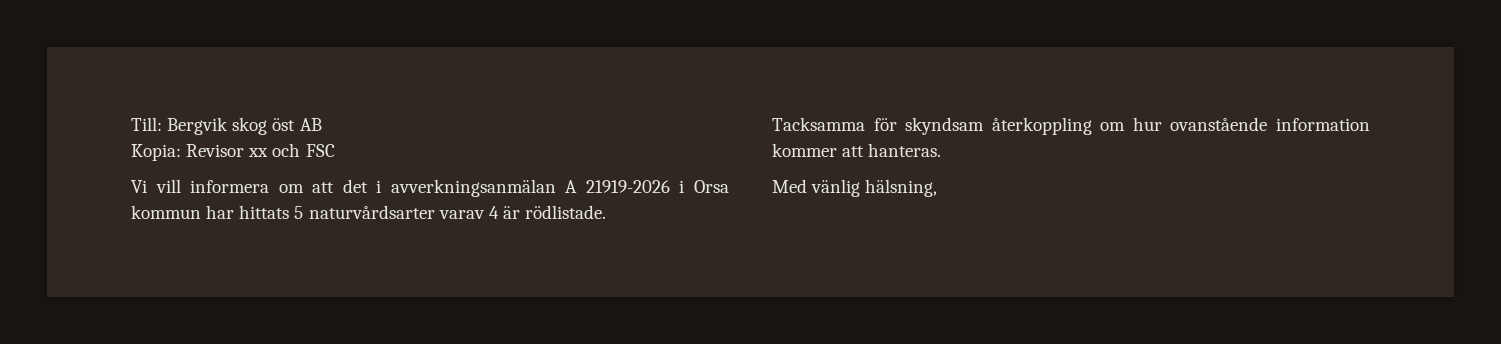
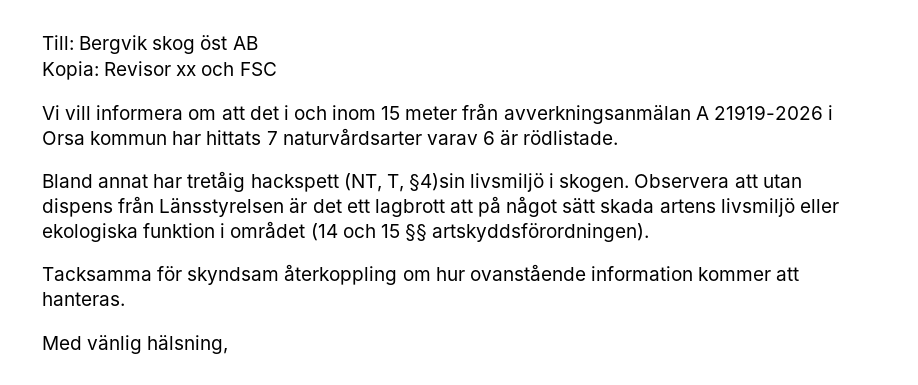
- Vi vill informera om att det i avverkningsanmälan A 21919-2026 i Orsa kommun har hittats 5 naturvårdsarter varav 4 är rödlistade.
+ Vi vill informera om att det i och inom 15 meter från avverkningsanmälan A 21919-2026 i Orsa kommun har hittats 7 naturvårdsarter varav 6 är rödlistade.
+ Bland annat har tretåig hackspett (NT, T, §4)sin livsmiljö i skogen. Observera att utan dispens från Länsstyrelsen är det ett lagbrott att på något sätt skada artens livsmiljö eller ekologiska funktion i området (14 och 15 §§ artskyddsförordningen).

